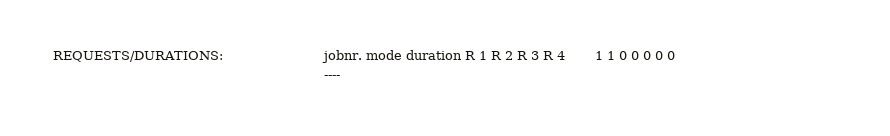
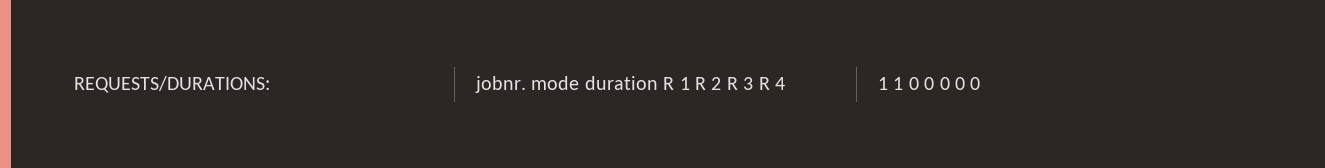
- ----

